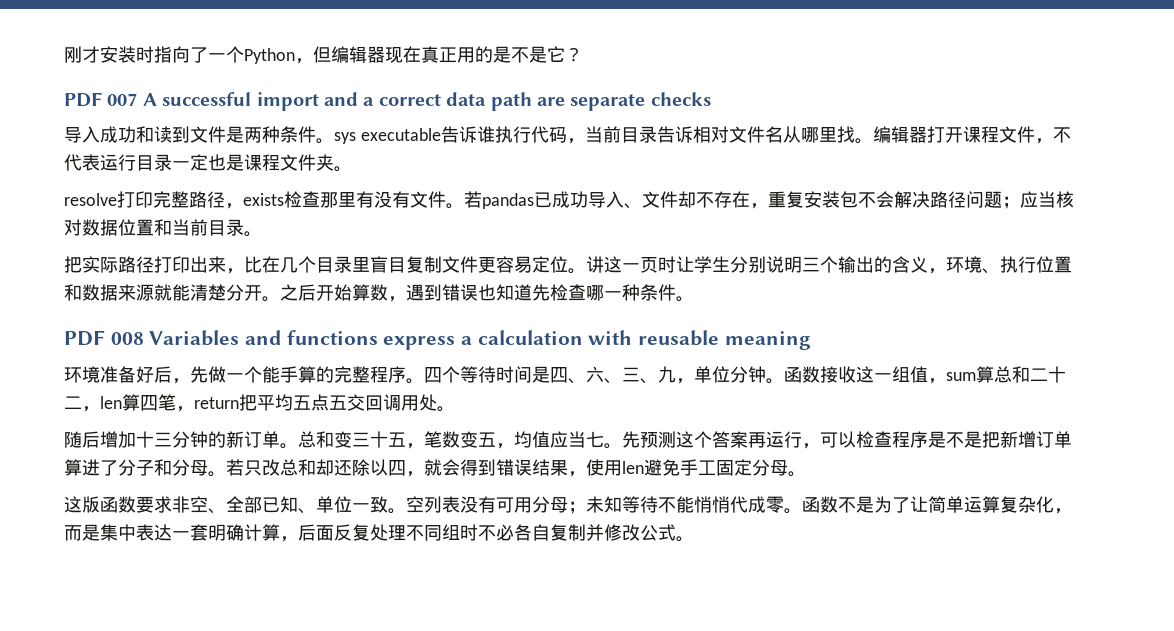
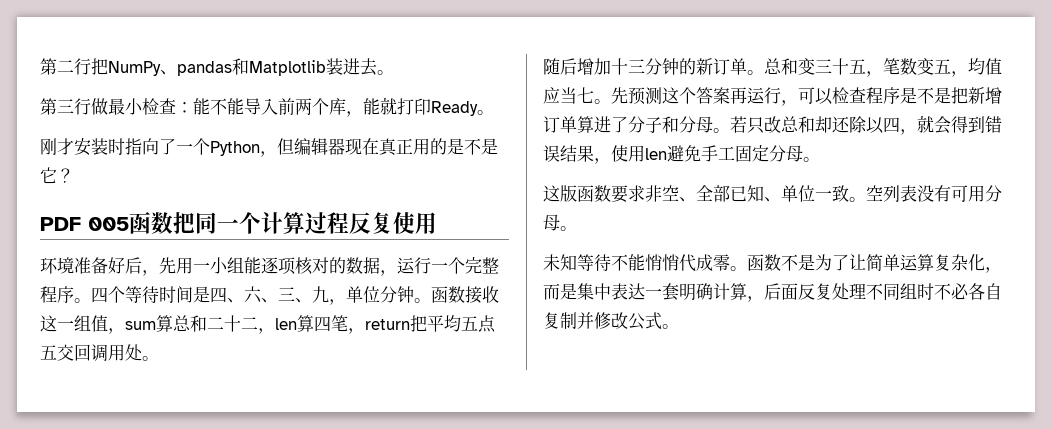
+ 第二行把NumPy、pandas和Matplotlib装进去。
+ 第三行做最小检查：能不能导入前两个库，能就打印Ready。
- PDF 007 A successful import and a correct data path are separate checks
- 导入成功和读到文件是两种条件。sys executable告诉谁执行代码，当前目录告诉相对文件名从哪里找。编辑器打开课程文件，不代表运行目录一定也是课程文件夹。
- resolve打印完整路径，exists检查那里有没有文件。若pandas已成功导入、文件却不存在，重复安装包不会解决路径问题；应当核对数据位置和当前目录。
- 把实际路径打印出来，比在几个目录里盲目复制文件更容易定位。讲这一页时让学生分别说明三个输出的含义，环境、执行位置和数据来源就能清楚分开。之后开始算数，遇到错误也知道先检查哪一种条件。
- PDF 008 Variables and functions express a calculation with reusable meaning
- 环境准备好后，先做一个能手算的完整程序。
+ PDF 005函数把同一个计算过程反复使用
+ 环境准备好后，先用一小组能逐项核对的数据，运行一个完整程序。
- 空列表没有可用分母；未知等待不能悄悄代成零。
+ 空列表没有可用分母。
+ 未知等待不能悄悄代成零。

